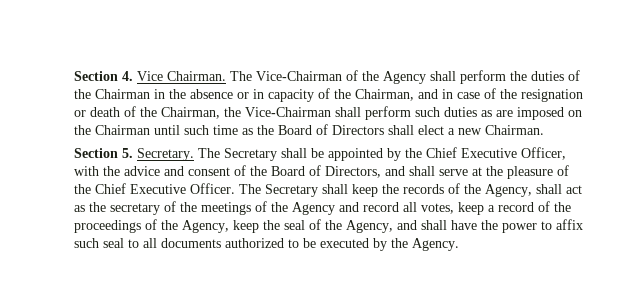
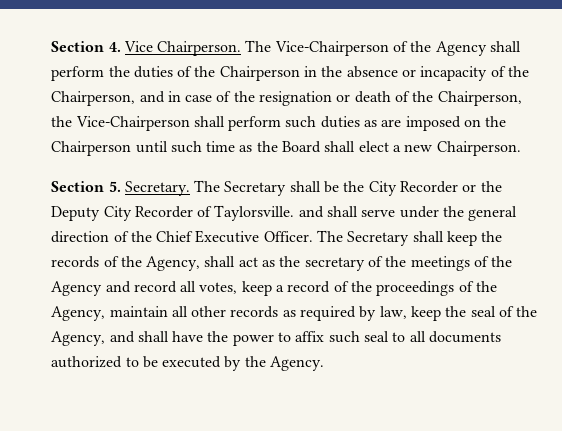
- Section 4. Vice Chairman. The Vice-Chairman of the Agency shall perform the duties of the Chairman in the absence or in capacity of the Chairman, and in case of the resignation or death of the Chairman, the Vice-Chairman shall perform such duties as are imposed on the Chairman until such time as the Board of Directors shall elect a new Chairman.
+ Section 4. Vice Chairperson. The Vice-Chairperson of the Agency shall perform the duties of the Chairperson in the absence or incapacity of the Chairperson, and in case of the resignation or death of the Chairperson, the Vice-Chairperson shall perform such duties as are imposed on the Chairperson until such time as the Board shall elect a new Chairperson.
- The Secretary shall be appointed by the Chief Executive Officer, with the advice and consent of the Board of Directors, and shall serve at the pleasure of the Chief Executive Officer.
+ The Secretary shall be the City Recorder or the Deputy City Recorder of Taylorsville. and shall serve under the general direction of the Chief Executive Officer.
- The Secretary shall keep the records of the Agency, shall act as the secretary of the meetings of the Agency and record all votes, keep a record of the proceedings of the Agency, keep the seal of the Agency, and shall have the power to affix such seal to all documents authorized to be executed by the Agency.
+ The Secretary shall keep the records of the Agency, shall act as the secretary of the meetings of the Agency and record all votes, keep a record of the proceedings of the Agency, maintain all other records as required by law, keep the seal of the Agency, and shall have the power to affix such seal to all documents authorized to be executed by the Agency.

